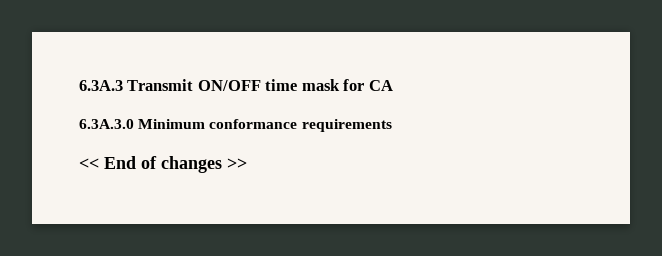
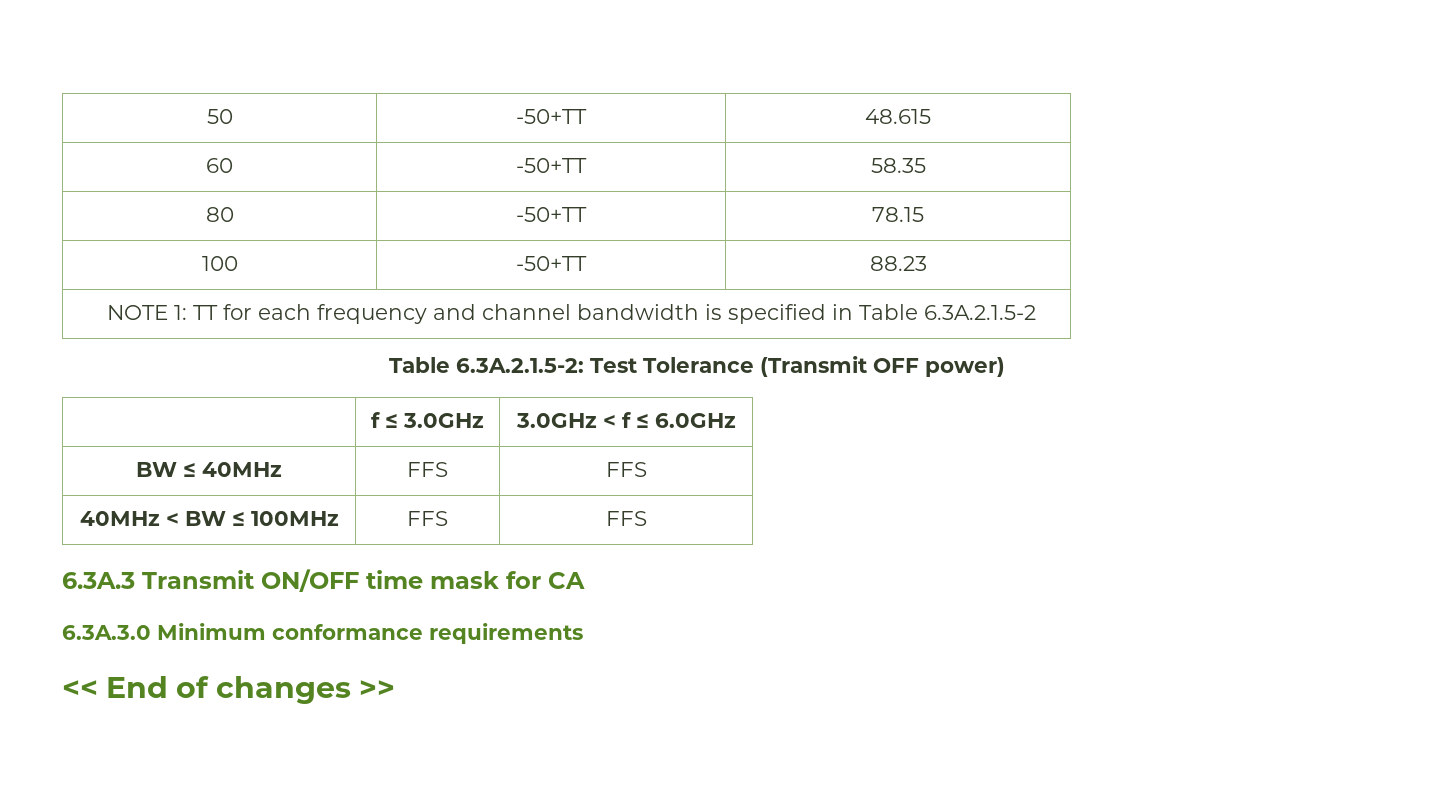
+ 50 | -50+TT | 48.615
+ 60 | -50+TT | 58.35
+ 80 | -50+TT | 78.15
+ 100 | -50+TT | 88.23
+ NOTE 1: TT for each frequency and channel bandwidth is specified in Table 6.3A.2.1.5-2
+ Table 6.3A.2.1.5-2: Test Tolerance (Transmit OFF power)
+ | f ≤ 3.0GHz | 3.0GHz < f ≤ 6.0GHz
+ BW ≤ 40MHz | FFS | FFS
+ 40MHz < BW ≤ 100MHz | FFS | FFS

